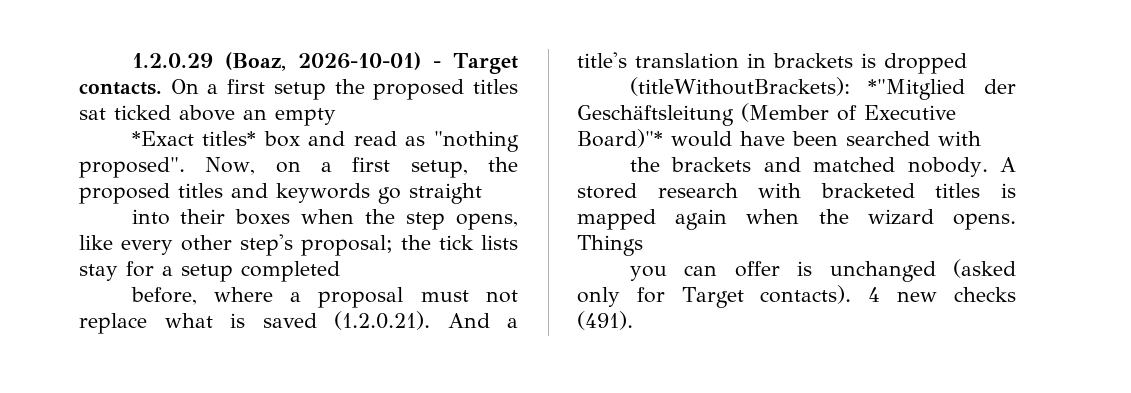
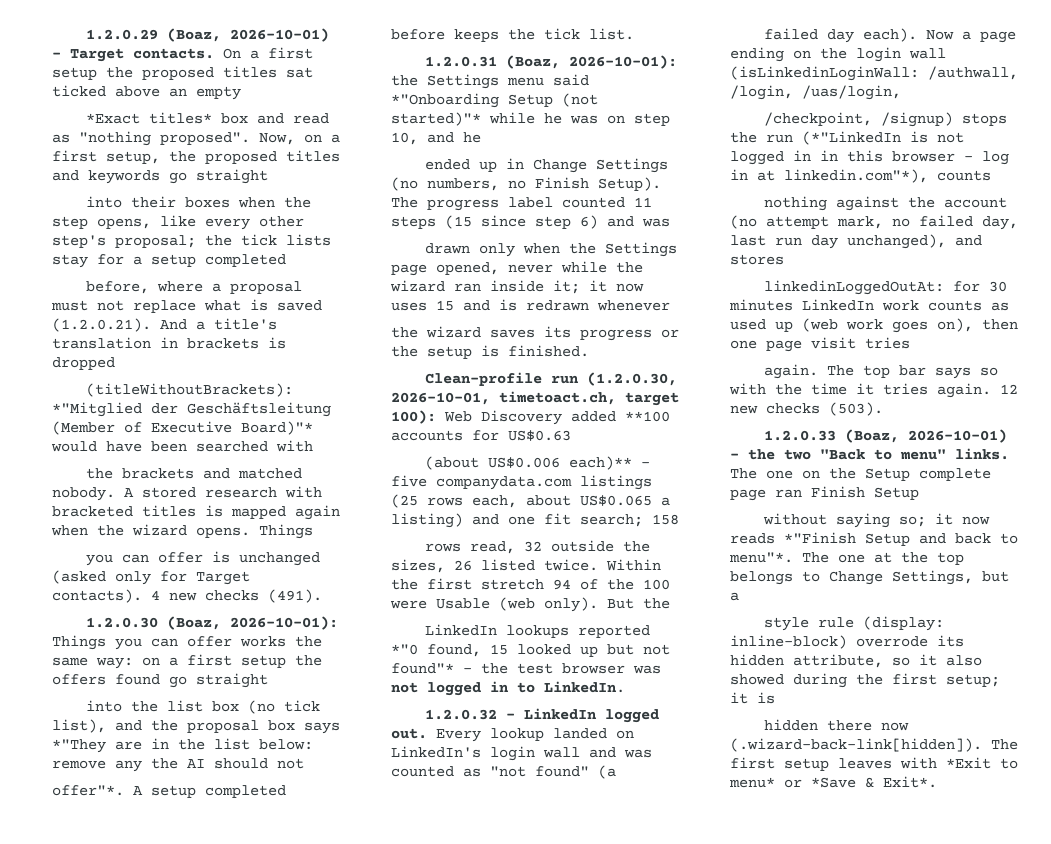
+ 1.2.0.30 (Boaz, 2026-10-01): Things you can offer works the same way: on a first setup the offers found go straight
+ into the list box (no tick list), and the proposal box says *"They are in the list below: remove any the AI should not
+ offer"*. A setup completed before keeps the tick list.
+ 1.2.0.31 (Boaz, 2026-10-01): the Settings menu said *"Onboarding Setup (not started)"* while he was on step 10, and he
+ ended up in Change Settings (no numbers, no Finish Setup). The progress label counted 11 steps (15 since step 6) and was
+ drawn only when the Settings page opened, never while the wizard ran inside it; it now uses 15 and is redrawn whenever
+ the wizard saves its progress or the setup is finished.
+ Clean-profile run (1.2.0.30, 2026-10-01, timetoact.ch, target 100): Web Discovery added **100 accounts for US$0.63
+ (about US$0.006 each)** - five companydata.com listings (25 rows each, about US$0.065 a listing) and one fit search; 158
+ rows read, 32 outside the sizes, 26 listed twice. Within the first stretch 94 of the 100 were Usable (web only). But the
+ LinkedIn lookups reported *"0 found, 15 looked up but not found"* - the test browser was not logged in to LinkedIn.
+ 1.2.0.32 - LinkedIn logged out. Every lookup landed on LinkedIn's login wall and was counted as "not found" (a
+ failed day each). Now a page ending on the login wall (isLinkedinLoginWall: /authwall, /login, /uas/login,
+ /checkpoint, /signup) stops the run (*"LinkedIn is not logged in in this browser - log in at linkedin.com"*), counts
+ nothing against the account (no attempt mark, no failed day, last run day unchanged), and stores
+ linkedinLoggedOutAt: for 30 minutes LinkedIn work counts as used up (web work goes on), then one page visit tries
+ again. The top bar says so with the time it tries again. 12 new checks (503).
+ 1.2.0.33 (Boaz, 2026-10-01) - the two "Back to menu" links. The one on the Setup complete page ran Finish Setup
+ without saying so; it now reads *"Finish Setup and back to menu"*. The one at the top belongs to Change Settings, but a
+ style rule (display: inline-block) overrode its hidden attribute, so it also showed during the first setup; it is
+ hidden there now (.wizard-back-link[hidden]). The first setup leaves with *Exit to menu* or *Save & Exit*.

